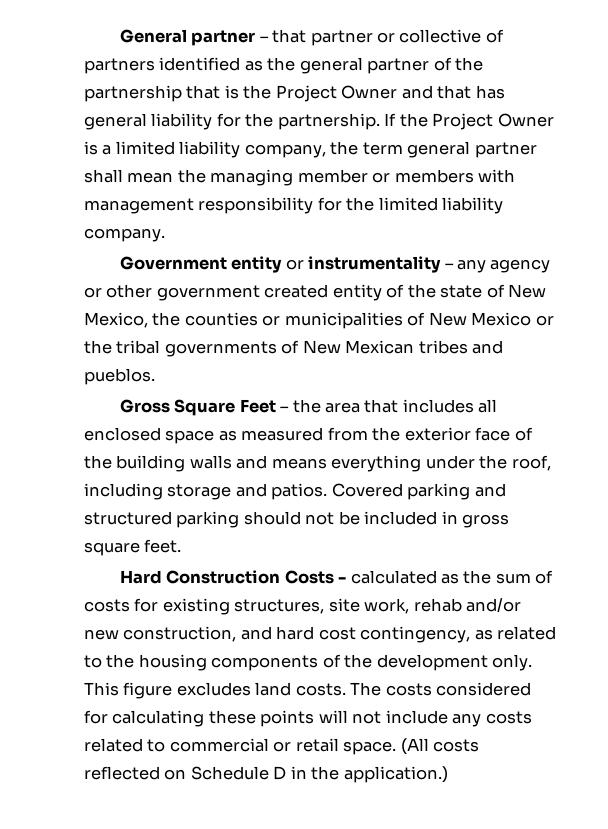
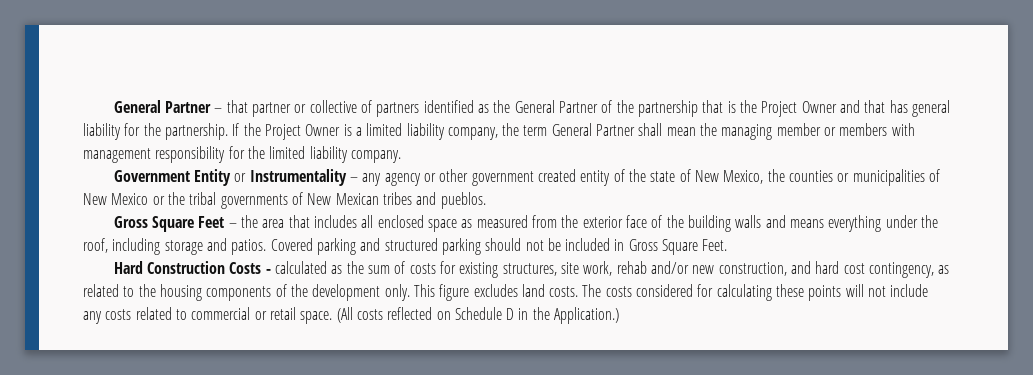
- General partner – that partner or collective of partners identified as the general partner of the partnership that is the Project Owner and that has general liability for the partnership.
+ General Partner – that partner or collective of partners identified as the General Partner of the partnership that is the Project Owner and that has general liability for the partnership.
- If the Project Owner is a limited liability company, the term general partner shall mean the managing member or members with management responsibility for the limited liability company.
+ If the Project Owner is a limited liability company, the term General Partner shall mean the managing member or members with management responsibility for the limited liability company.
- Government entity or instrumentality – any agency or other government created entity of the state of New Mexico, the counties or municipalities of New Mexico or the tribal governments of New Mexican tribes and pueblos.
+ Government Entity or Instrumentality – any agency or other government created entity of the state of New Mexico, the counties or municipalities of New Mexico or the tribal governments of New Mexican tribes and pueblos.
- Covered parking and structured parking should not be included in gross square feet.
+ Covered parking and structured parking should not be included in Gross Square Feet.
- (All costs reflected on Schedule D in the application.)
+ (All costs reflected on Schedule D in the Application.)

